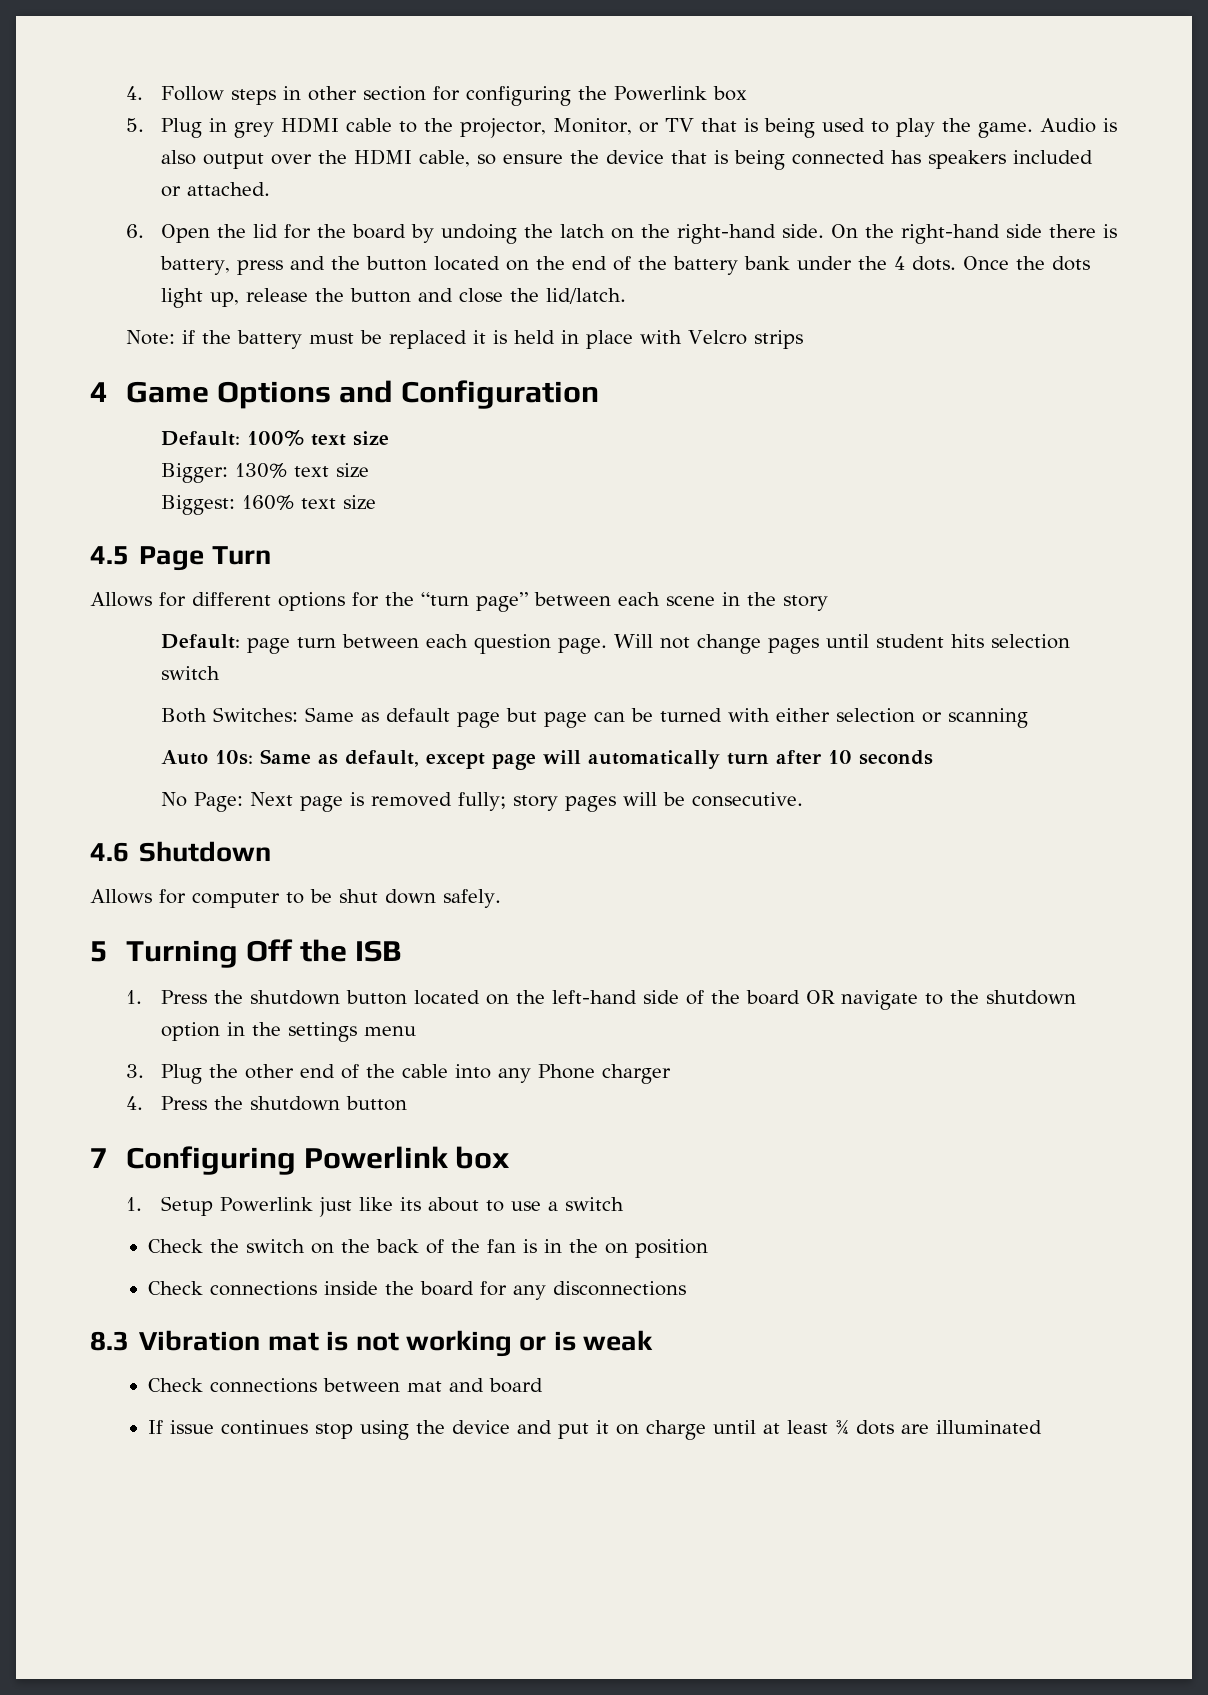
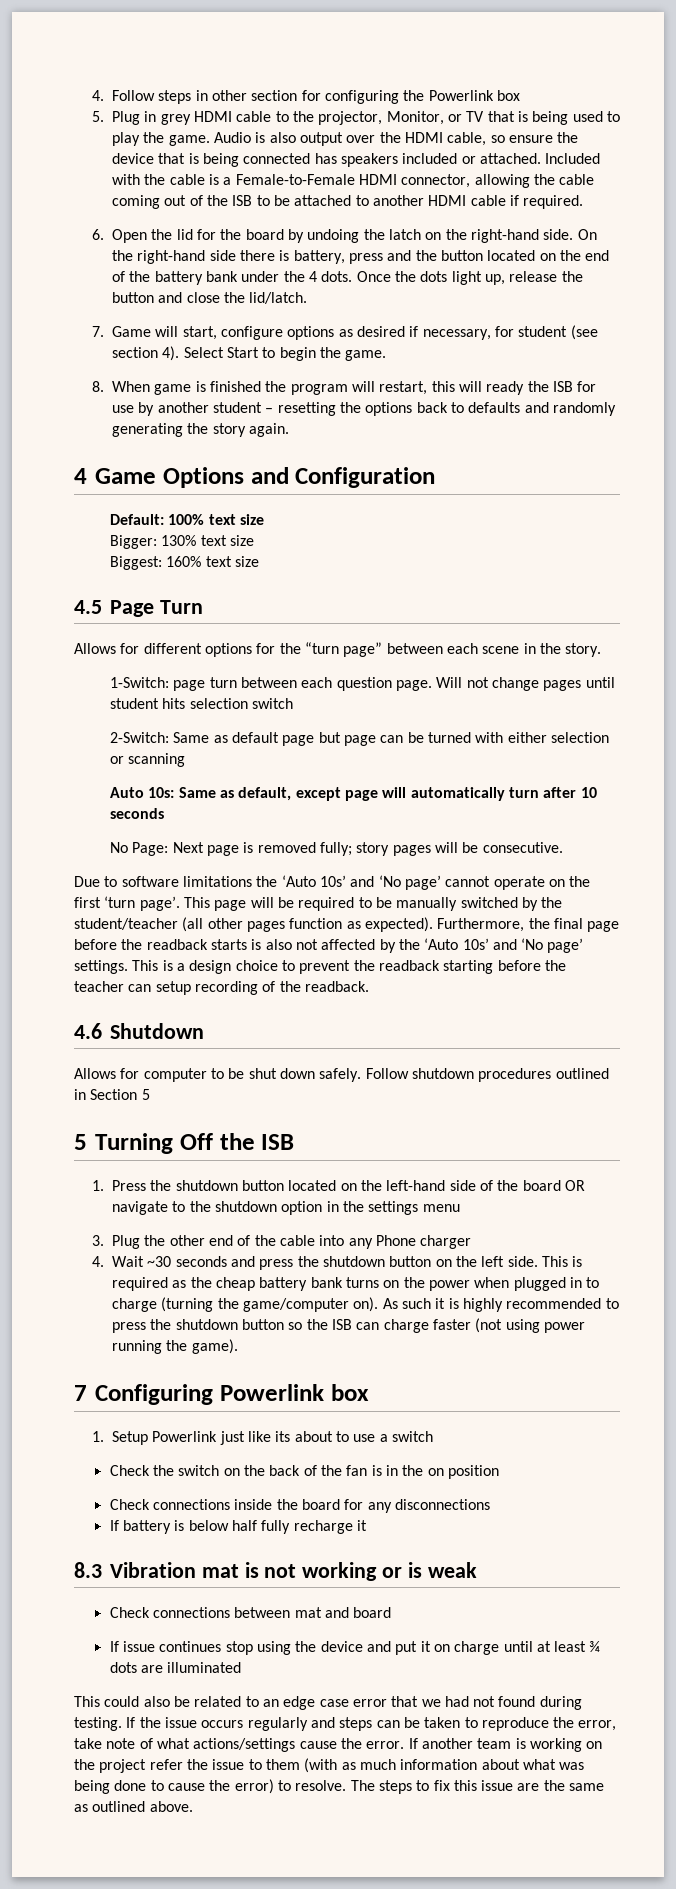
+ Included with the cable is a Female-to-Female HDMI connector, allowing the cable coming out of the ISB to be attached to another HDMI cable if required.
- Note: if the battery must be replaced it is held in place with Velcro strips
+ 7. Game will start, configure options as desired if necessary, for student (see section 4). Select Start to begin the game.
+ 8. When game is finished the program will restart, this will ready the ISB for use by another student – resetting the options back to defaults and randomly generating the story again.
- Allows for different options for the “turn page” between each scene in the story
- Default: page turn between each question page.
+ Allows for different options for the “turn page” between each scene in the story.
+ 1-Switch: page turn between each question page.
- Both Switches: Same as default page but page can be turned with either selection or scanning
+ 2-Switch: Same as default page but page can be turned with either selection or scanning
+ Due to software limitations the ‘Auto 10s’ and ‘No page’ cannot operate on the first ‘turn page’. This page will be required to be manually switched by the student/teacher (all other pages function as expected). Furthermore, the final page before the readback starts is also not affected by the ‘Auto 10s’ and ‘No page’ settings. This is a design choice to prevent the readback starting before the teacher can setup recording of the readback.
+ Follow shutdown procedures outlined in Section 5
- 4. Press the shutdown button
+ 4. Wait ~30 seconds and press the shutdown button on the left side. This is required as the cheap battery bank turns on the power when plugged in to charge (turning the game/computer on). As such it is highly recommended to press the shutdown button so the ISB can charge faster (not using power running the game).
+ If battery is below half fully recharge it
+ This could also be related to an edge case error that we had not found during testing. If the issue occurs regularly and steps can be taken to reproduce the error, take note of what actions/settings cause the error. If another team is working on the project refer the issue to them (with as much information about what was being done to cause the error) to resolve. The steps to fix this issue are the same as outlined above.

